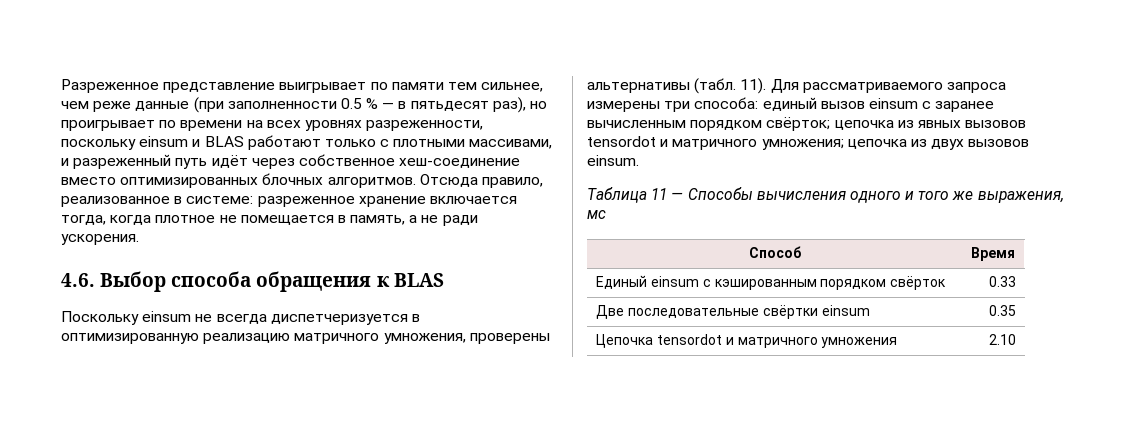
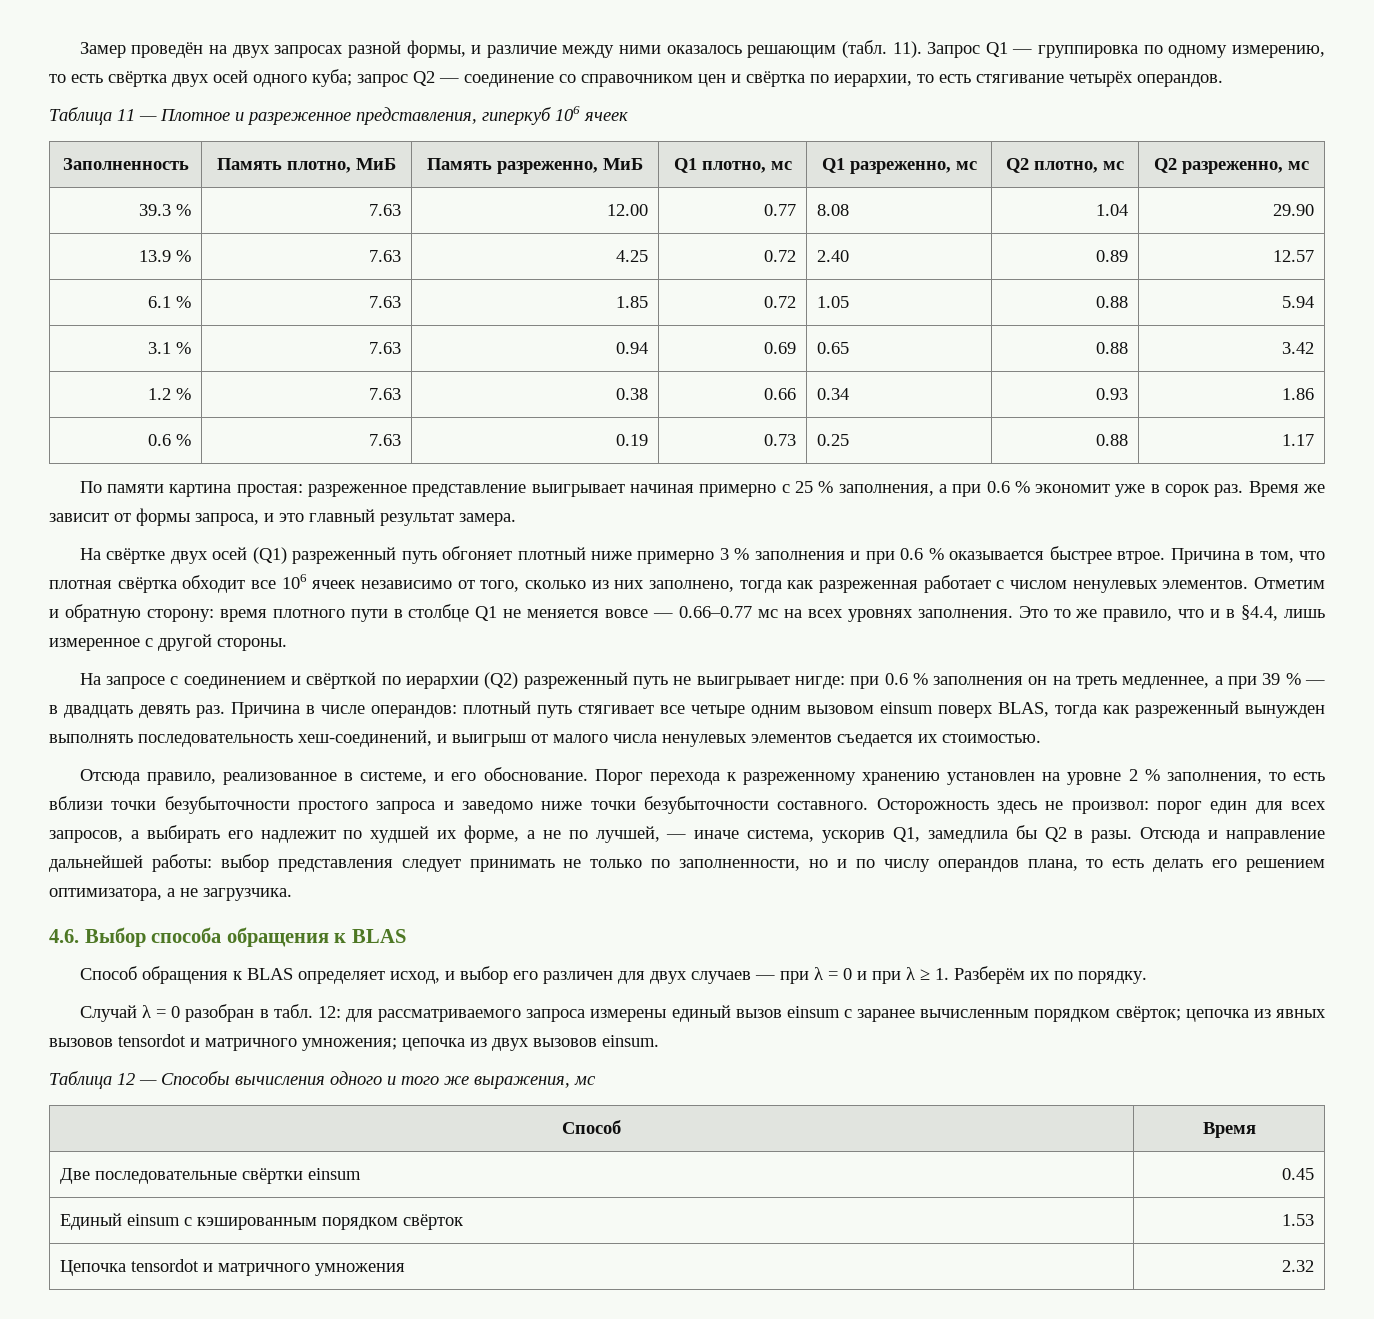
- Разреженное представление выигрывает по памяти тем сильнее, чем реже данные (при заполненности 0.5 % — в пятьдесят раз), но проигрывает по времени на всех уровнях разреженности, поскольку einsum и BLAS работают только с плотными массивами, и разреженный путь идёт через собственное хеш-соединение вместо оптимизированных блочных алгоритмов. Отсюда правило, реализованное в системе: разреженное хранение включается тогда, когда плотное не помещается в память, а не ради ускорения.
+ Замер проведён на двух запросах разной формы, и различие между ними оказалось решающим (табл. 11). Запрос Q1 — группировка по одному измерению, то есть свёртка двух осей одного куба; запрос Q2 — соединение со справочником цен и свёртка по иерархии, то есть стягивание четырёх операндов.
+ Таблица 11 — Плотное и разреженное представления, гиперкуб 106 ячеек
+ Заполненность | Память плотно, МиБ | Память разреженно, МиБ | Q1 плотно, мс | Q1 разреженно, мс | Q2 плотно, мс | Q2 разреженно, мс
+ 39.3 % | 7.63 | 12.00 | 0.77 | 8.08 | 1.04 | 29.90
+ 13.9 % | 7.63 | 4.25 | 0.72 | 2.40 | 0.89 | 12.57
+ 6.1 % | 7.63 | 1.85 | 0.72 | 1.05 | 0.88 | 5.94
+ 3.1 % | 7.63 | 0.94 | 0.69 | 0.65 | 0.88 | 3.42
+ 1.2 % | 7.63 | 0.38 | 0.66 | 0.34 | 0.93 | 1.86
+ 0.6 % | 7.63 | 0.19 | 0.73 | 0.25 | 0.88 | 1.17
+ По памяти картина простая: разреженное представление выигрывает начиная примерно с 25 % заполнения, а при 0.6 % экономит уже в сорок раз. Время же зависит от формы запроса, и это главный результат замера.
+ На свёртке двух осей (Q1) разреженный путь обгоняет плотный ниже примерно 3 % заполнения и при 0.6 % оказывается быстрее втрое. Причина в том, что плотная свёртка обходит все 106 ячеек независимо от того, сколько из них заполнено, тогда как разреженная работает с числом ненулевых элементов. Отметим и обратную сторону: время плотного пути в столбце Q1 не меняется вовсе — 0.66–0.77 мс на всех уровнях заполнения. Это то же правило, что и в §4.4, лишь измеренное с другой стороны.
+ На запросе с соединением и свёрткой по иерархии (Q2) разреженный путь не выигрывает нигде: при 0.6 % заполнения он на треть медленнее, а при 39 % — в двадцать девять раз. Причина в числе операндов: плотный путь стягивает все четыре одним вызовом einsum поверх BLAS, тогда как разреженный вынужден выполнять последовательность хеш-соединений, и выигрыш от малого числа ненулевых элементов съедается их стоимостью.
+ Отсюда правило, реализованное в системе, и его обоснование. Порог перехода к разреженному хранению установлен на уровне 2 % заполнения, то есть вблизи точки безубыточности простого запроса и заведомо ниже точки безубыточности составного. Осторожность здесь не произвол: порог един для всех запросов, а выбирать его надлежит по худшей их форме, а не по лучшей, — иначе система, ускорив Q1, замедлила бы Q2 в разы. Отсюда и направление дальнейшей работы: выбор представления следует принимать не только по заполненности, но и по числу операндов плана, то есть делать его решением оптимизатора, а не загрузчика.
- Поскольку einsum не всегда диспетчеризуется в оптимизированную реализацию матричного умножения, проверены альтернативы (табл. 11). Для рассматриваемого запроса измерены три способа: единый вызов einsum с заранее вычисленным порядком свёрток; цепочка из явных вызовов tensordot и матричного умножения; цепочка из двух вызовов einsum.
+ Способ обращения к BLAS определяет исход, и выбор его различен для двух случаев — при λ = 0 и при λ ≥ 1. Разберём их по порядку.
+ Случай λ = 0 разобран в табл. 12: для рассматриваемого запроса измерены единый вызов einsum с заранее вычисленным порядком свёрток; цепочка из явных вызовов tensordot и матричного умножения; цепочка из двух вызовов einsum.
- Таблица 11 — Способы вычисления одного и того же выражения, мс
+ Таблица 12 — Способы вычисления одного и того же выражения, мс
+ Две последовательные свёртки einsum | 0.45
- Единый einsum с кэшированным порядком свёрток | 0.33
- Две последовательные свёртки einsum | 0.35
+ Единый einsum с кэшированным порядком свёрток | 1.53
- Цепочка tensordot и матричного умножения | 2.10
+ Цепочка tensordot и матричного умножения | 2.32

